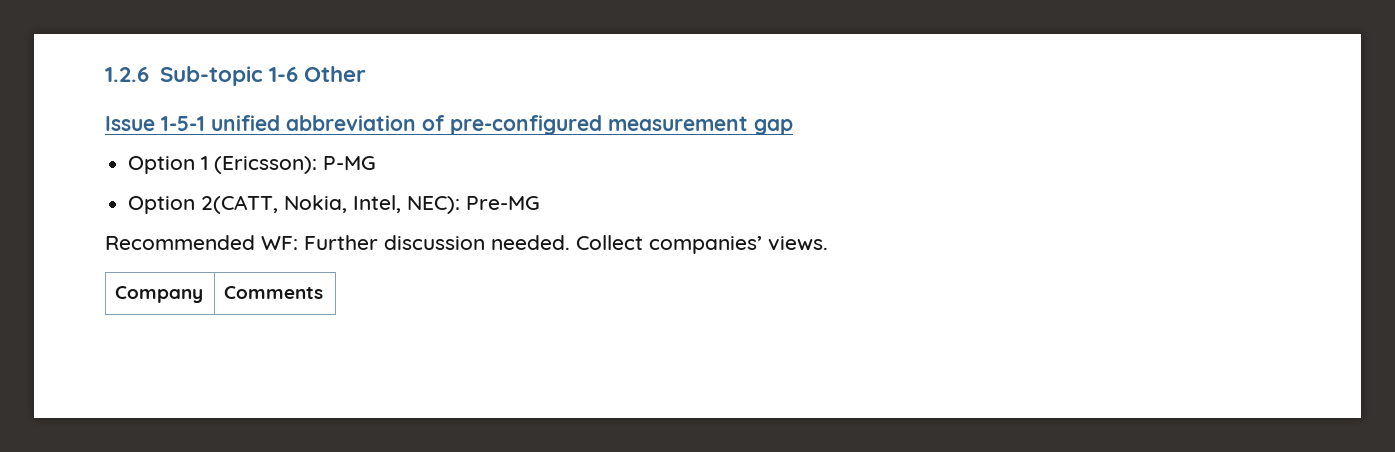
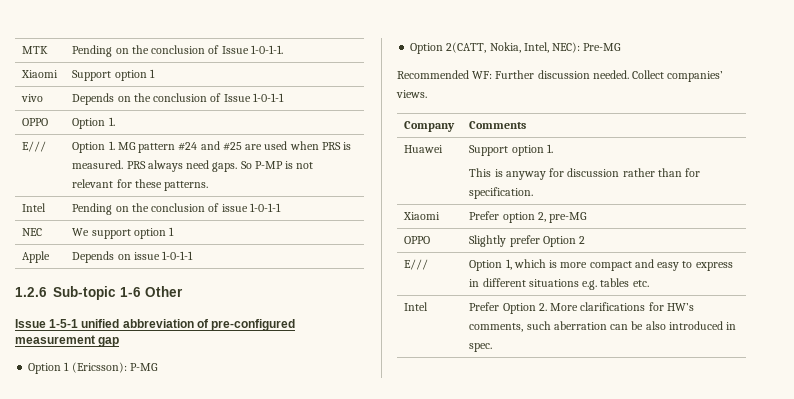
+ MTK | Pending on the conclusion of Issue 1-0-1-1.
+ Xiaomi | Support option 1
+ vivo | Depends on the conclusion of Issue 1-0-1-1
+ OPPO | Option 1.
+ E/// | Option 1. MG pattern #24 and #25 are used when PRS is measured. PRS always need gaps. So P-MP is not relevant for these patterns.
+ Intel | Pending on the conclusion of issue 1-0-1-1
+ NEC | We support option 1
+ Apple | Depends on issue 1-0-1-1
+ Huawei | Support option 1.
+ This is anyway for discussion rather than for specification.
+ Xiaomi | Prefer option 2, pre-MG
+ OPPO | Slightly prefer Option 2
+ E/// | Option 1, which is more compact and easy to express in different situations e.g. tables etc.
+ Intel | Prefer Option 2. More clarifications for HW’s comments, such aberration can be also introduced in spec.

